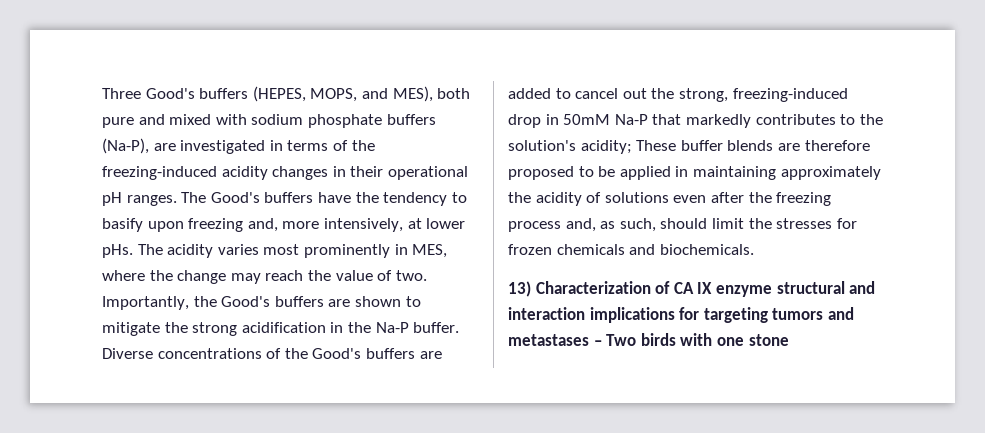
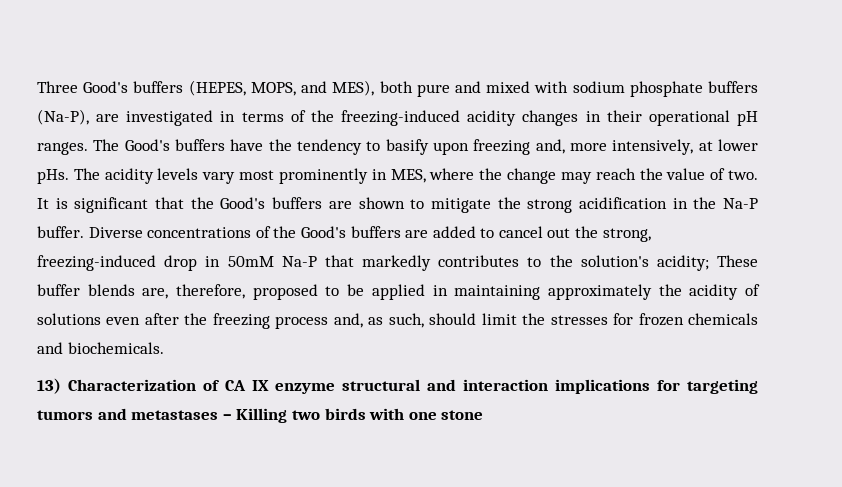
- The acidity varies most prominently in MES, where the change may reach the value of two.
+ The acidity levels vary most prominently in MES, where the change may reach the value of two.
- Importantly, the Good's buffers are shown to mitigate the strong acidification in the Na-P buffer.
+ It is significant that the Good's buffers are shown to mitigate the strong acidification in the Na-P buffer.
- Diverse concentrations of the Good's buffers are added to cancel out the strong, freezing-induced drop in 50mM Na-P that markedly contributes to the solution's acidity; These buffer blends are therefore proposed to be applied in maintaining approximately the acidity of solutions even after the freezing process and, as such, should limit the stresses for frozen chemicals and biochemicals.
+ Diverse concentrations of the Good's buffers are added to cancel out the strong, freezing-induced drop in 50mM Na-P that markedly contributes to the solution's acidity; These buffer blends are, therefore, proposed to be applied in maintaining approximately the acidity of solutions even after the freezing process and, as such, should limit the stresses for frozen chemicals and biochemicals.
- 13) Characterization of CA IX enzyme structural and interaction implications for targeting tumors and metastases – Two birds with one stone
+ 13) Characterization of CA IX enzyme structural and interaction implications for targeting tumors and metastases – Killing two birds with one stone

